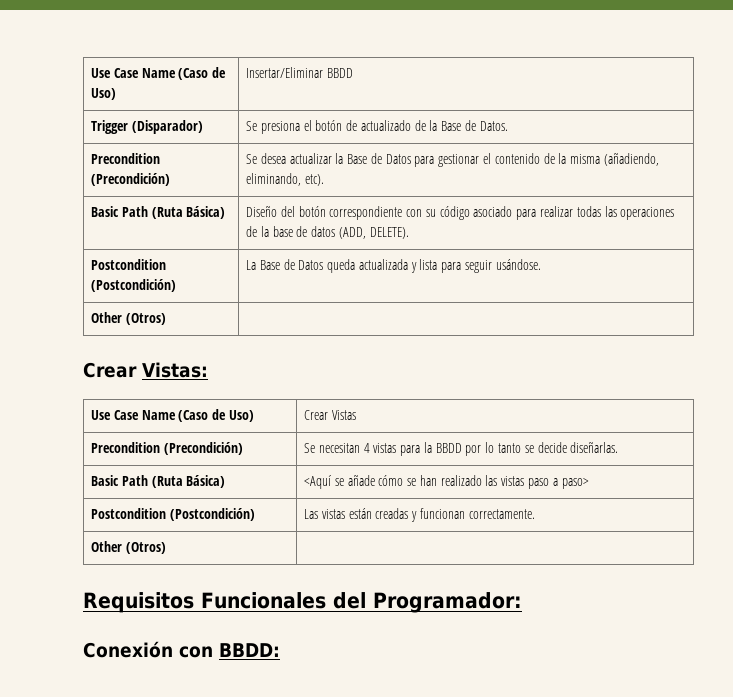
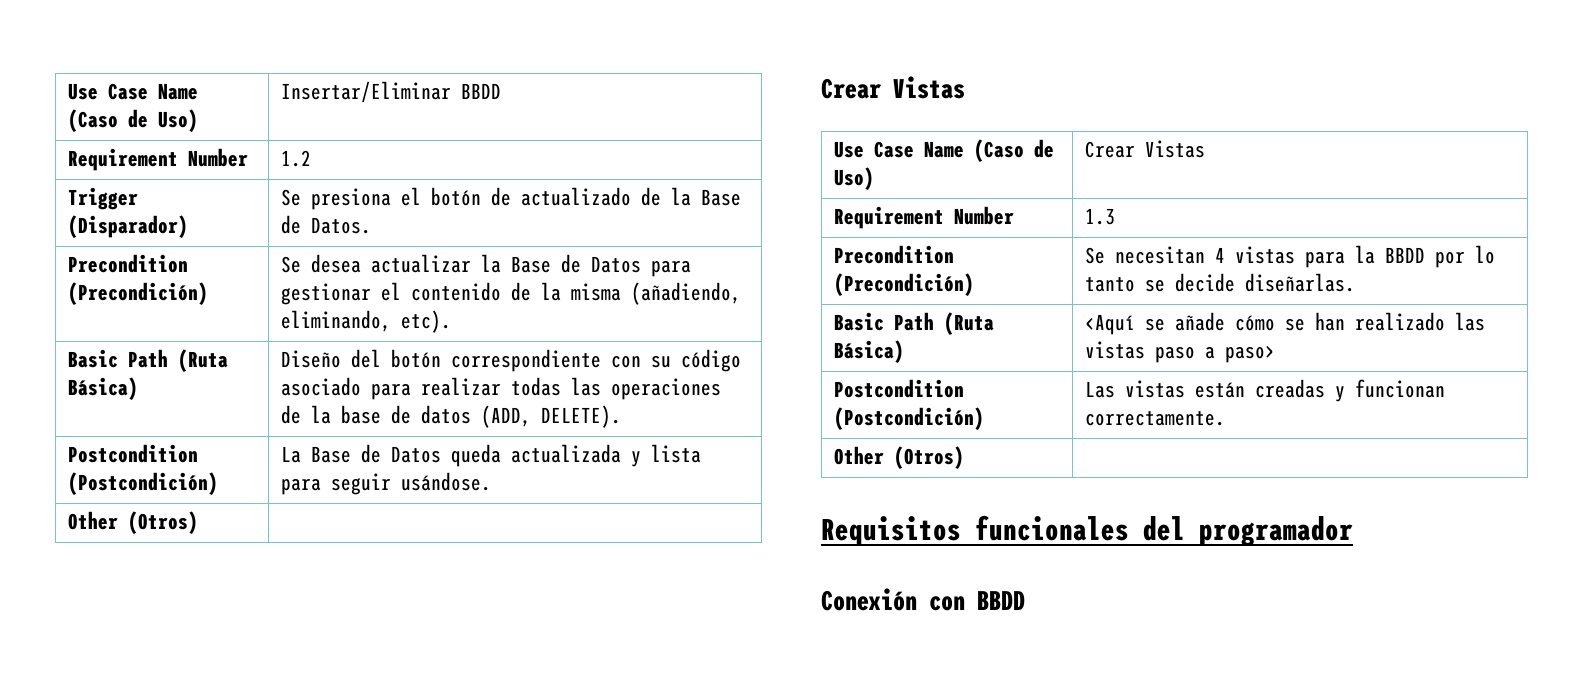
+ Requirement Number | 1.2
  Postcondition (Postcondición) | La Base de Datos queda actualizada y lista para seguir usándose.
  Other (Otros) |
- Crear Vistas:
+ Crear Vistas
+ Requirement Number | 1.3
- Requisitos Funcionales del Programador:
+ Requisitos funcionales del programador
- Conexión con BBDD:
+ Conexión con BBDD

